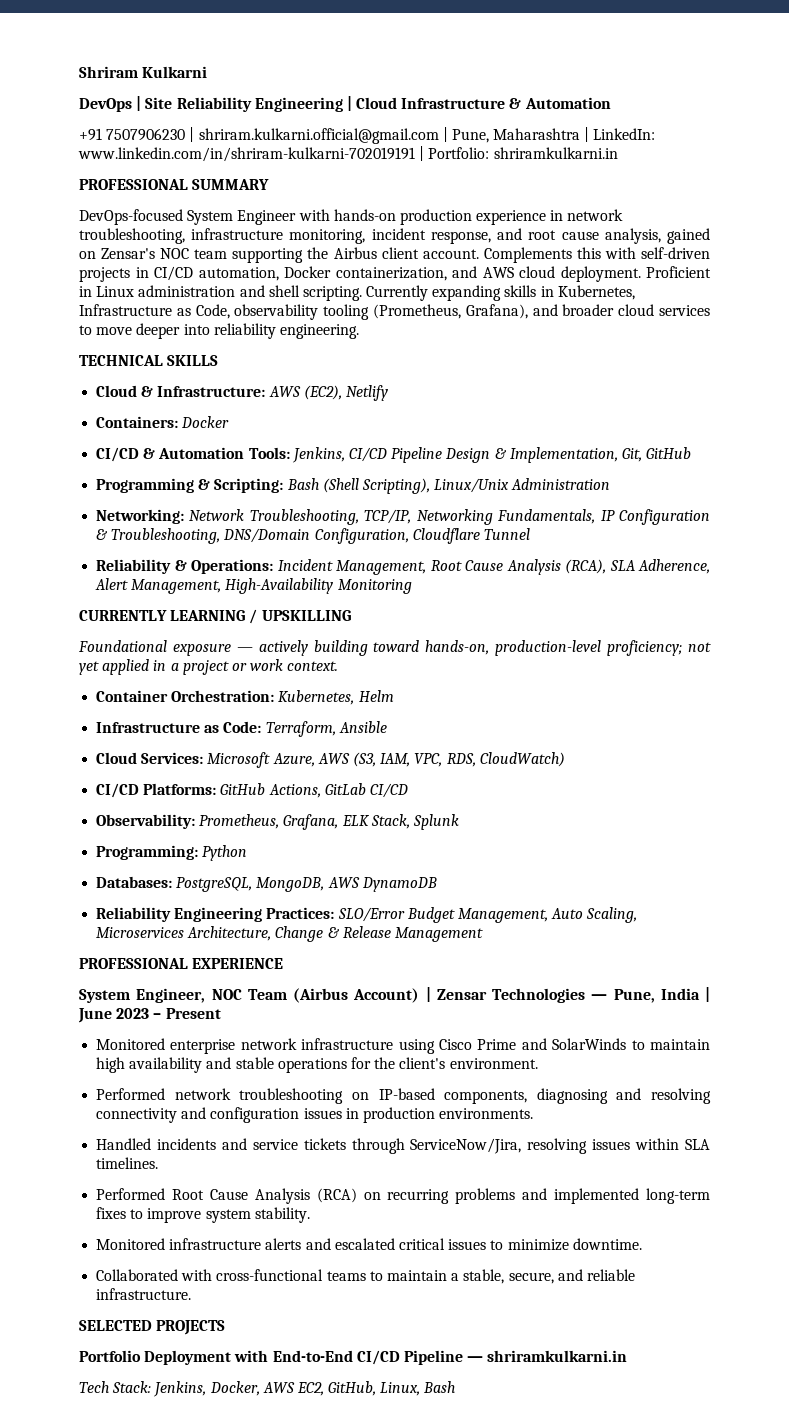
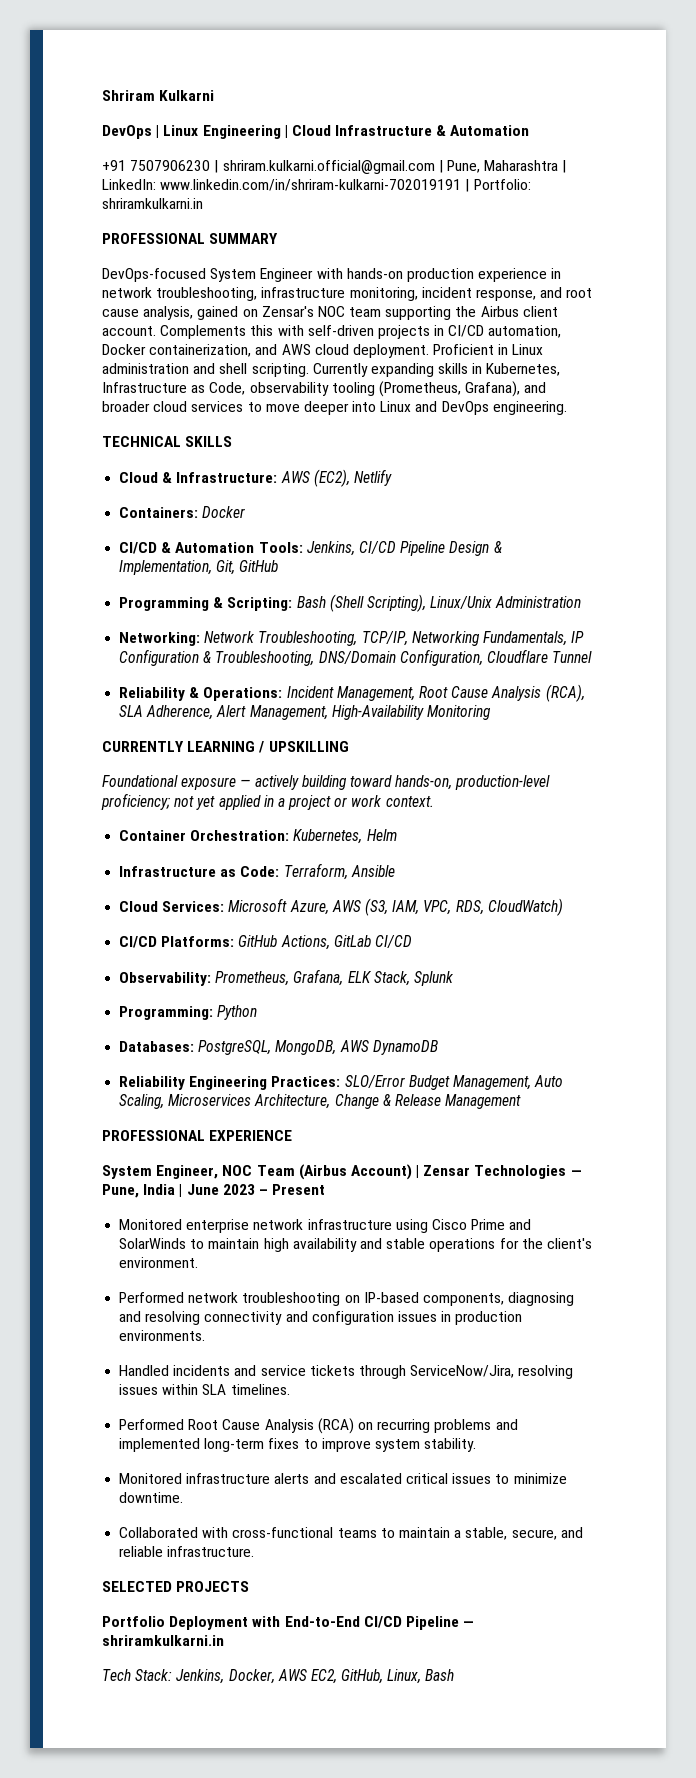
- DevOps | Site Reliability Engineering | Cloud Infrastructure & Automation
+ DevOps | Linux Engineering | Cloud Infrastructure & Automation
- Currently expanding skills in Kubernetes, Infrastructure as Code, observability tooling (Prometheus, Grafana), and broader cloud services to move deeper into reliability engineering.
+ Currently expanding skills in Kubernetes, Infrastructure as Code, observability tooling (Prometheus, Grafana), and broader cloud services to move deeper into Linux and DevOps engineering.

